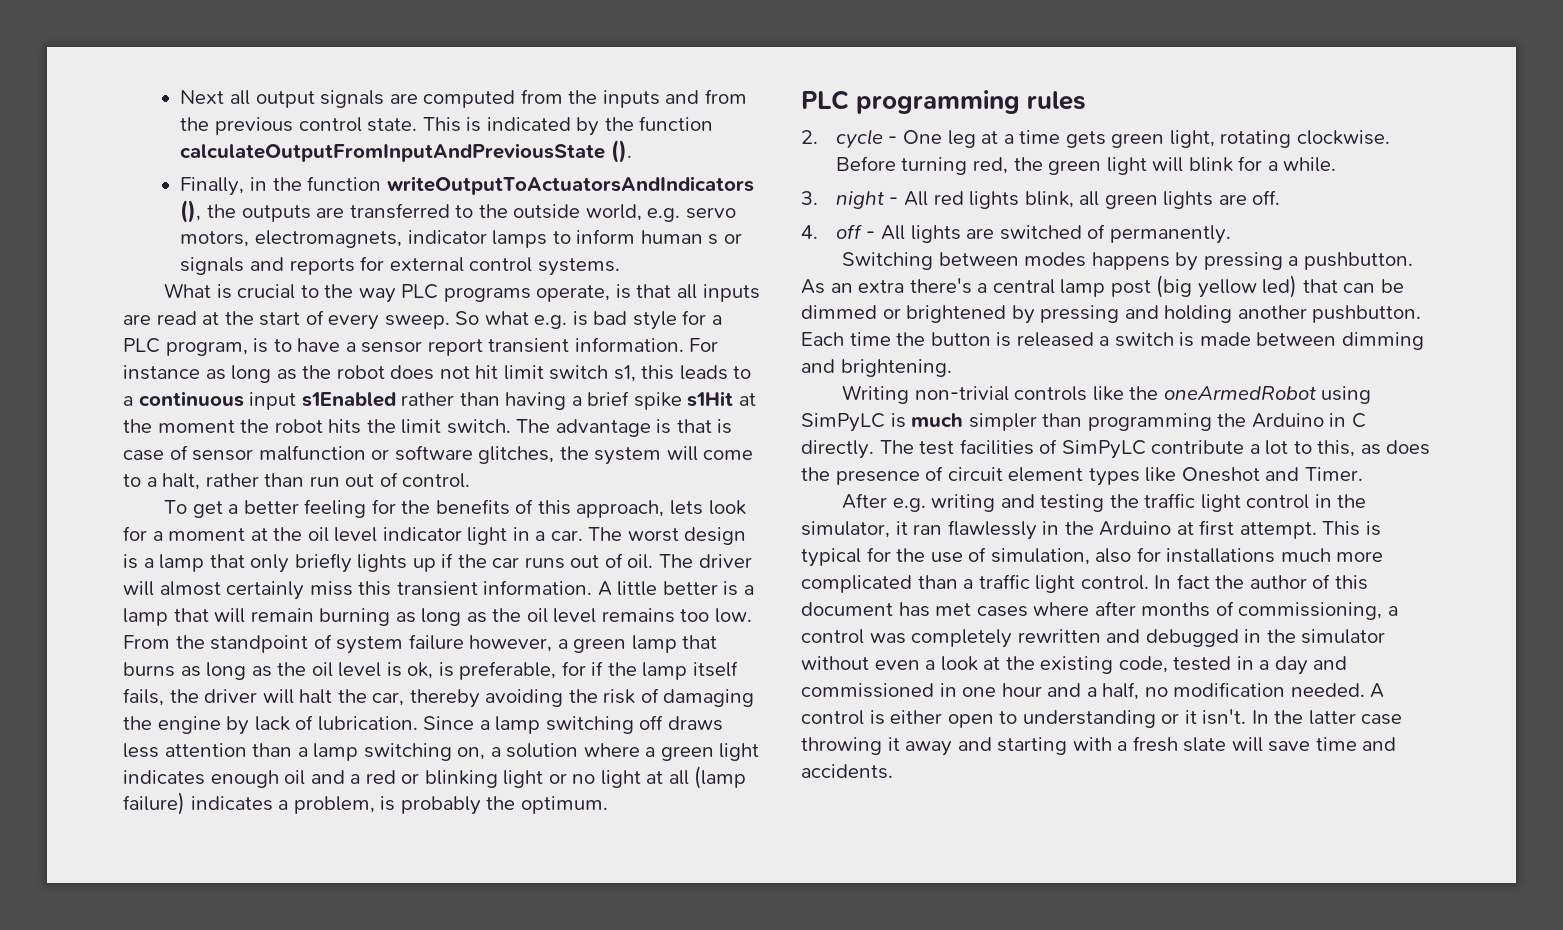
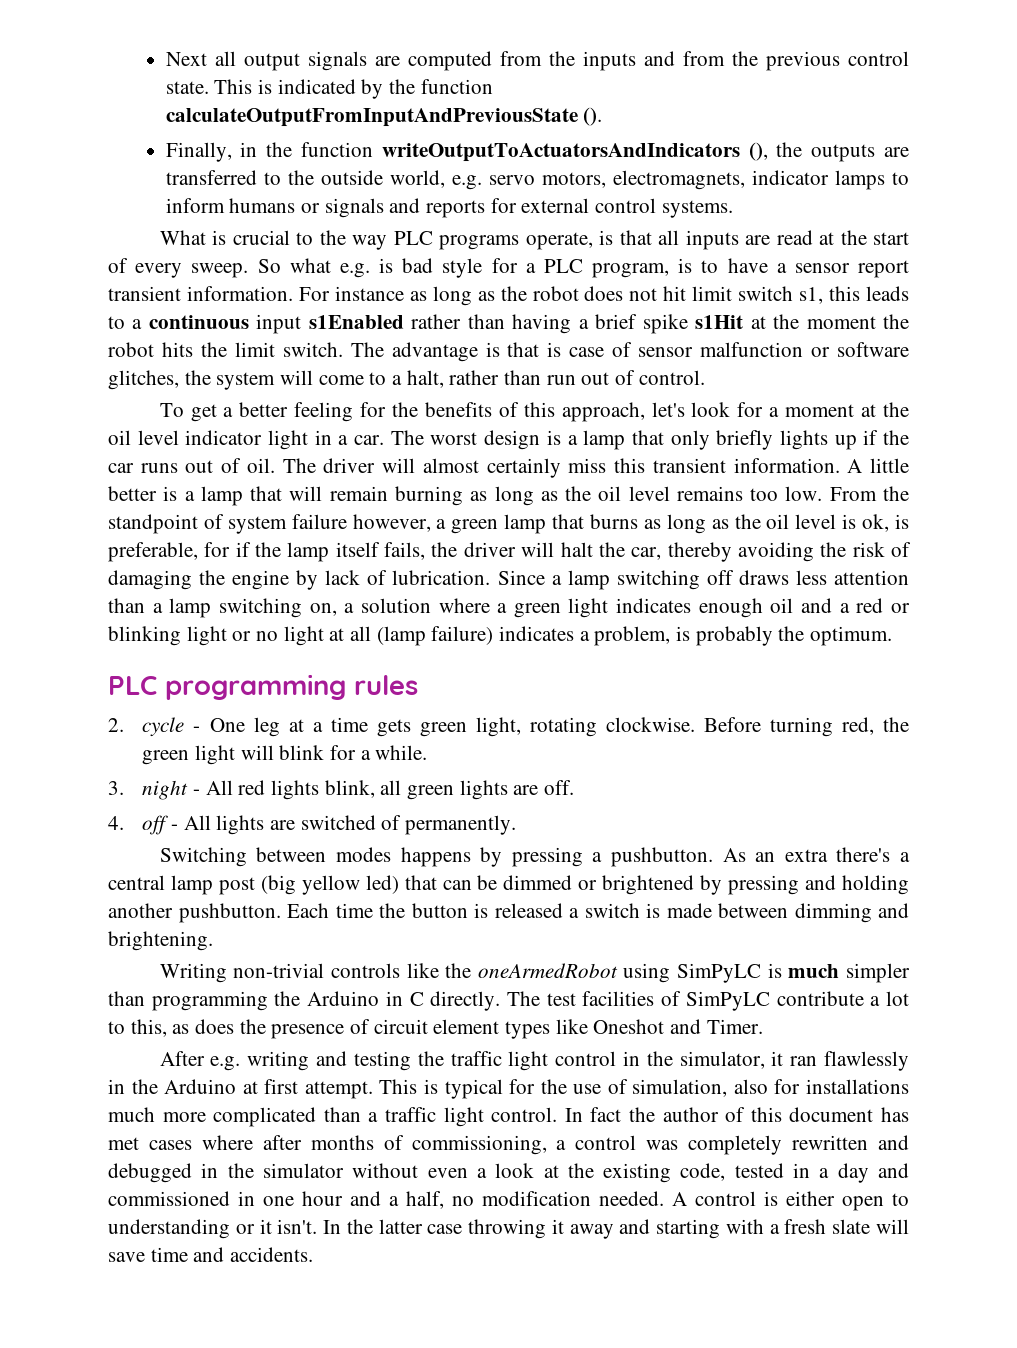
- Finally, in the function writeOutputToActuatorsAndIndicators (), the outputs are transferred to the outside world, e.g. servo motors, electromagnets, indicator lamps to inform human s or signals and reports for external control systems.
+ Finally, in the function writeOutputToActuatorsAndIndicators (), the outputs are transferred to the outside world, e.g. servo motors, electromagnets, indicator lamps to inform humans or signals and reports for external control systems.
- To get a better feeling for the benefits of this approach, lets look for a moment at the oil level indicator light in a car.
+ To get a better feeling for the benefits of this approach, let's look for a moment at the oil level indicator light in a car.

